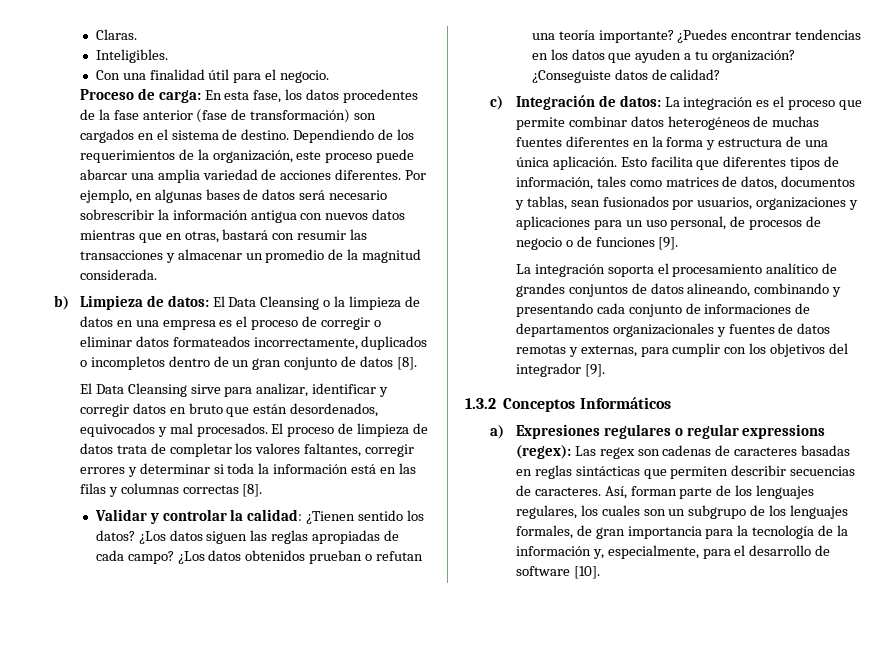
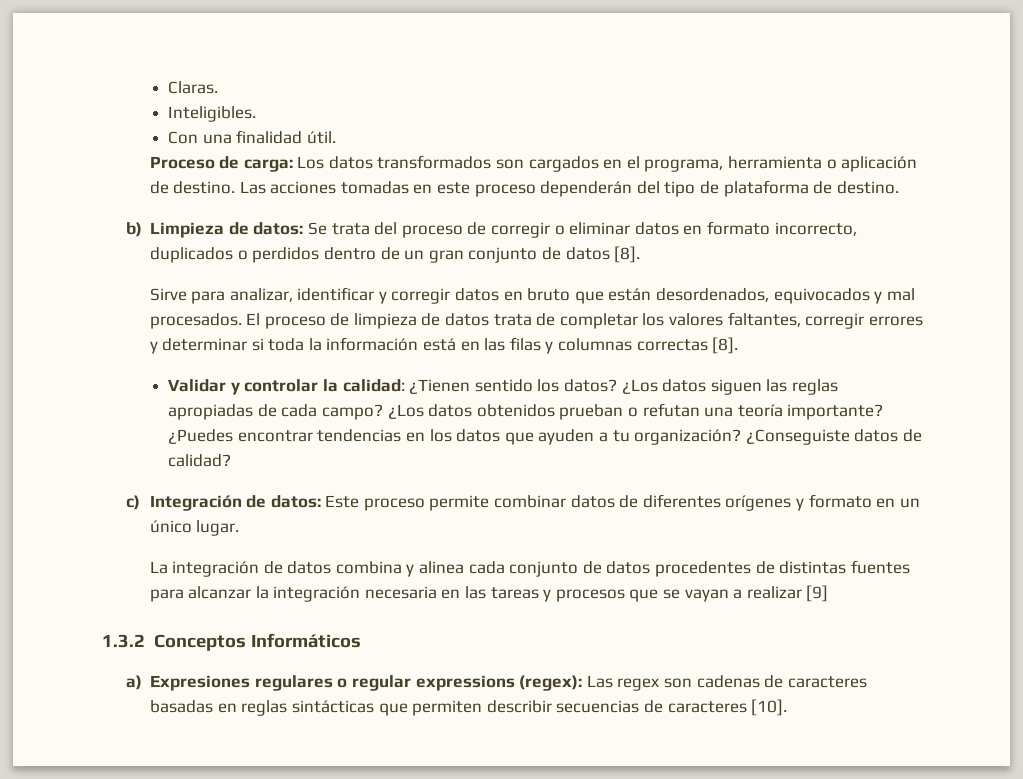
- Con una finalidad útil para el negocio.
+ Con una finalidad útil.
- Proceso de carga: En esta fase, los datos procedentes de la fase anterior (fase de transformación) son cargados en el sistema de destino. Dependiendo de los requerimientos de la organización, este proceso puede abarcar una amplia variedad de acciones diferentes. Por ejemplo, en algunas bases de datos será necesario sobrescribir la información antigua con nuevos datos mientras que en otras, bastará con resumir las transacciones y almacenar un promedio de la magnitud considerada.
- b) Limpieza de datos: El Data Cleansing o la limpieza de datos en una empresa es el proceso de corregir o eliminar datos formateados incorrectamente, duplicados o incompletos dentro de un gran conjunto de datos [8].
+ Proceso de carga: Los datos transformados son cargados en el programa, herramienta o aplicación de destino. Las acciones tomadas en este proceso dependerán del tipo de plataforma de destino.
+ b) Limpieza de datos: Se trata del proceso de corregir o eliminar datos en formato incorrecto, duplicados o perdidos dentro de un gran conjunto de datos [8].
- El Data Cleansing sirve para analizar, identificar y corregir datos en bruto que están desordenados, equivocados y mal procesados.
+ Sirve para analizar, identificar y corregir datos en bruto que están desordenados, equivocados y mal procesados.
- c) Integración de datos: La integración es el proceso que permite combinar datos heterogéneos de muchas fuentes diferentes en la forma y estructura de una única aplicación. Esto facilita que diferentes tipos de información, tales como matrices de datos, documentos y tablas, sean fusionados por usuarios, organizaciones y aplicaciones para un uso personal, de procesos de negocio o de funciones [9].
- La integración soporta el procesamiento analítico de grandes conjuntos de datos alineando, combinando y presentando cada conjunto de informaciones de departamentos organizacionales y fuentes de datos remotas y externas, para cumplir con los objetivos del integrador [9].
+ c) Integración de datos: Este proceso permite combinar datos de diferentes orígenes y formato en un único lugar.
+ La integración de datos combina y alinea cada conjunto de datos procedentes de distintas fuentes para alcanzar la integración necesaria en las tareas y procesos que se vayan a realizar [9]
- a) Expresiones regulares o regular expressions (regex): Las regex son cadenas de caracteres basadas en reglas sintácticas que permiten describir secuencias de caracteres. Así, forman parte de los lenguajes regulares, los cuales son un subgrupo de los lenguajes formales, de gran importancia para la tecnología de la información y, especialmente, para el desarrollo de software [10].
+ a) Expresiones regulares o regular expressions (regex): Las regex son cadenas de caracteres basadas en reglas sintácticas que permiten describir secuencias de caracteres [10].

